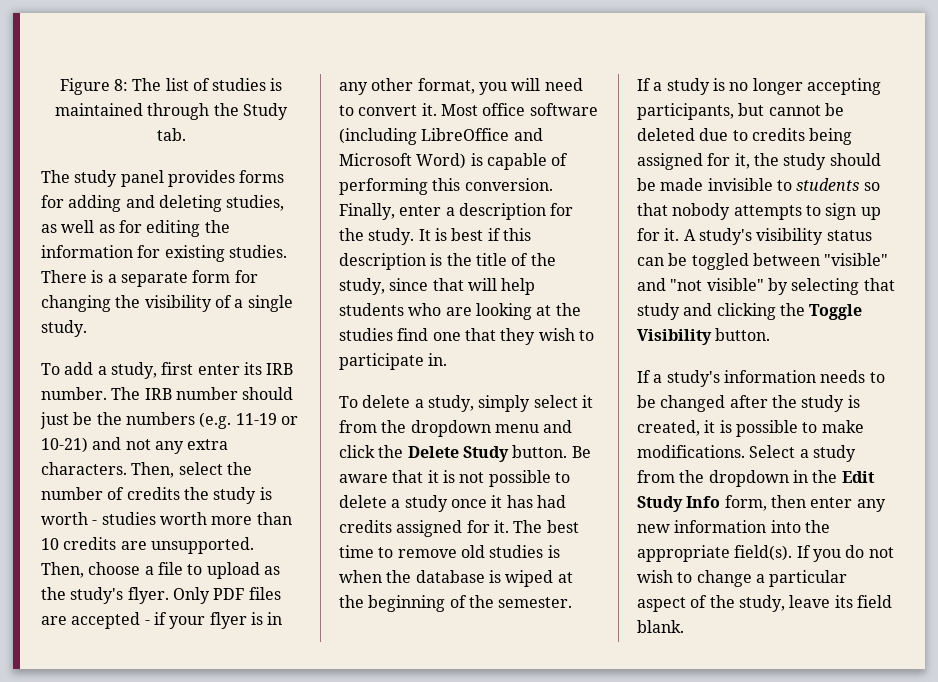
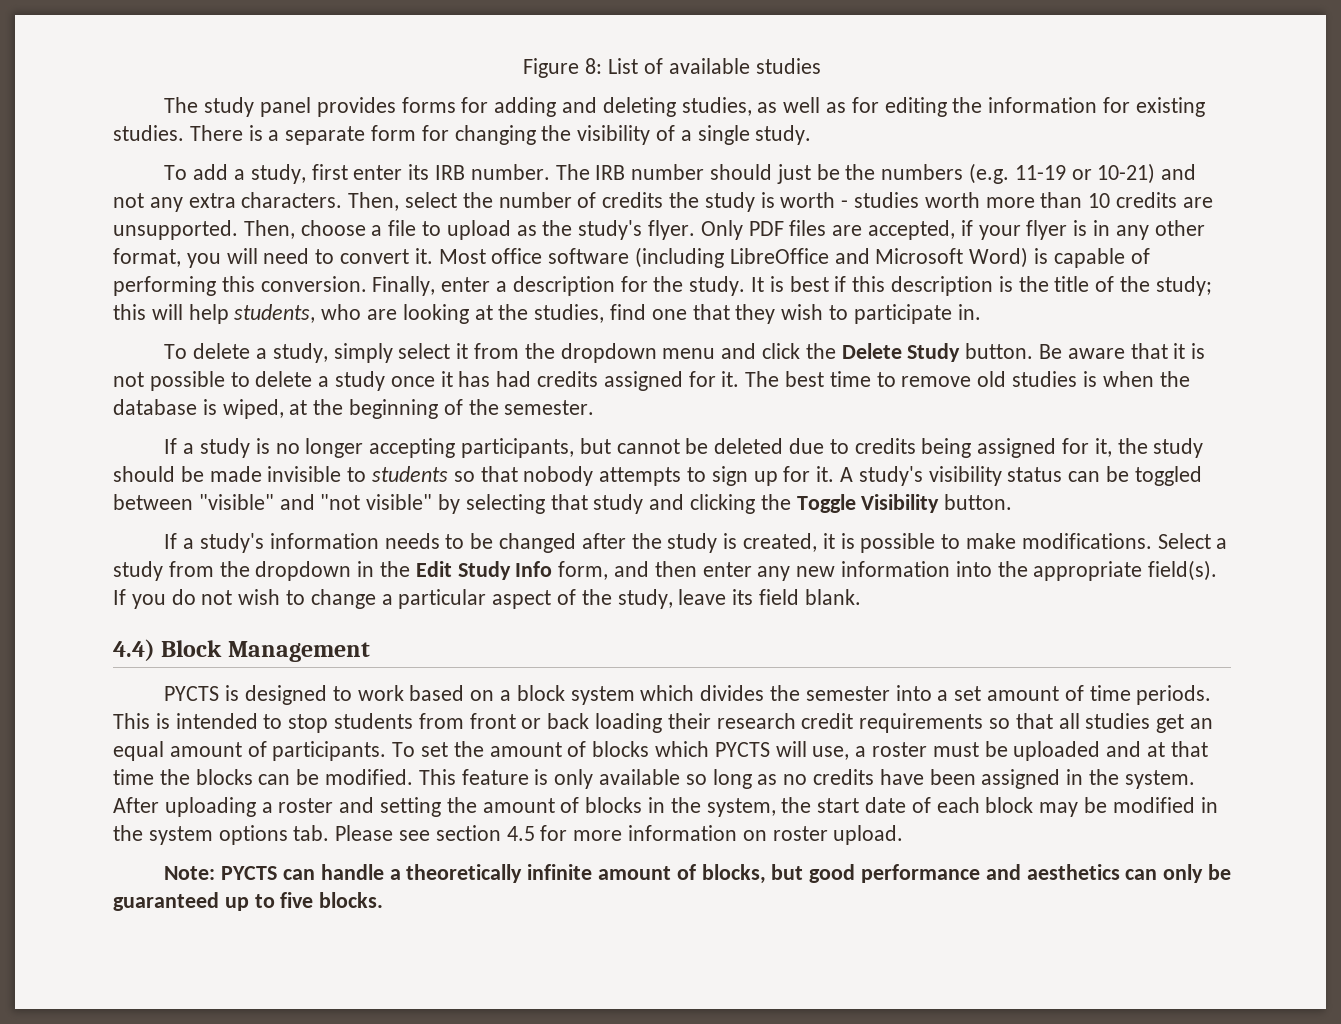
- Figure 8: The list of studies is maintained through the Study tab.
+ Figure 8: List of available studies
- Only PDF files are accepted - if your flyer is in any other format, you will need to convert it.
+ Only PDF files are accepted, if your flyer is in any other format, you will need to convert it.
- It is best if this description is the title of the study, since that will help students who are looking at the studies find one that they wish to participate in.
+ It is best if this description is the title of the study; this will help students, who are looking at the studies, find one that they wish to participate in.
- The best time to remove old studies is when the database is wiped at the beginning of the semester.
+ The best time to remove old studies is when the database is wiped, at the beginning of the semester.
- Select a study from the dropdown in the Edit Study Info form, then enter any new information into the appropriate field(s).
+ Select a study from the dropdown in the Edit Study Info form, and then enter any new information into the appropriate field(s).
+ 4.4) Block Management
+ PYCTS is designed to work based on a block system which divides the semester into a set amount of time periods. This is intended to stop students from front or back loading their research credit requirements so that all studies get an equal amount of participants. To set the amount of blocks which PYCTS will use, a roster must be uploaded and at that time the blocks can be modified. This feature is only available so long as no credits have been assigned in the system. After uploading a roster and setting the amount of blocks in the system, the start date of each block may be modified in the system options tab. Please see section 4.5 for more information on roster upload.
+ Note: PYCTS can handle a theoretically infinite amount of blocks, but good performance and aesthetics can only be guaranteed up to five blocks.

